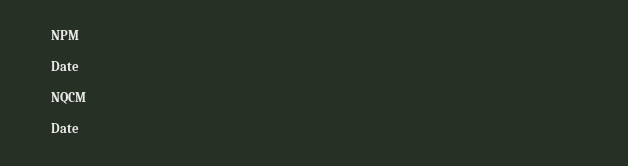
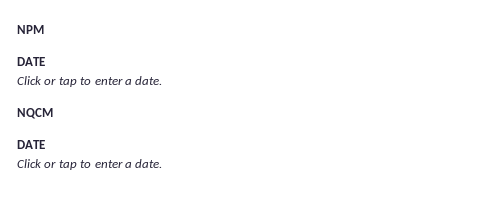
  NPM
- Date
+ DATE
+ Click or tap to enter a date.
  NQCM
- Date
+ DATE
+ Click or tap to enter a date.

